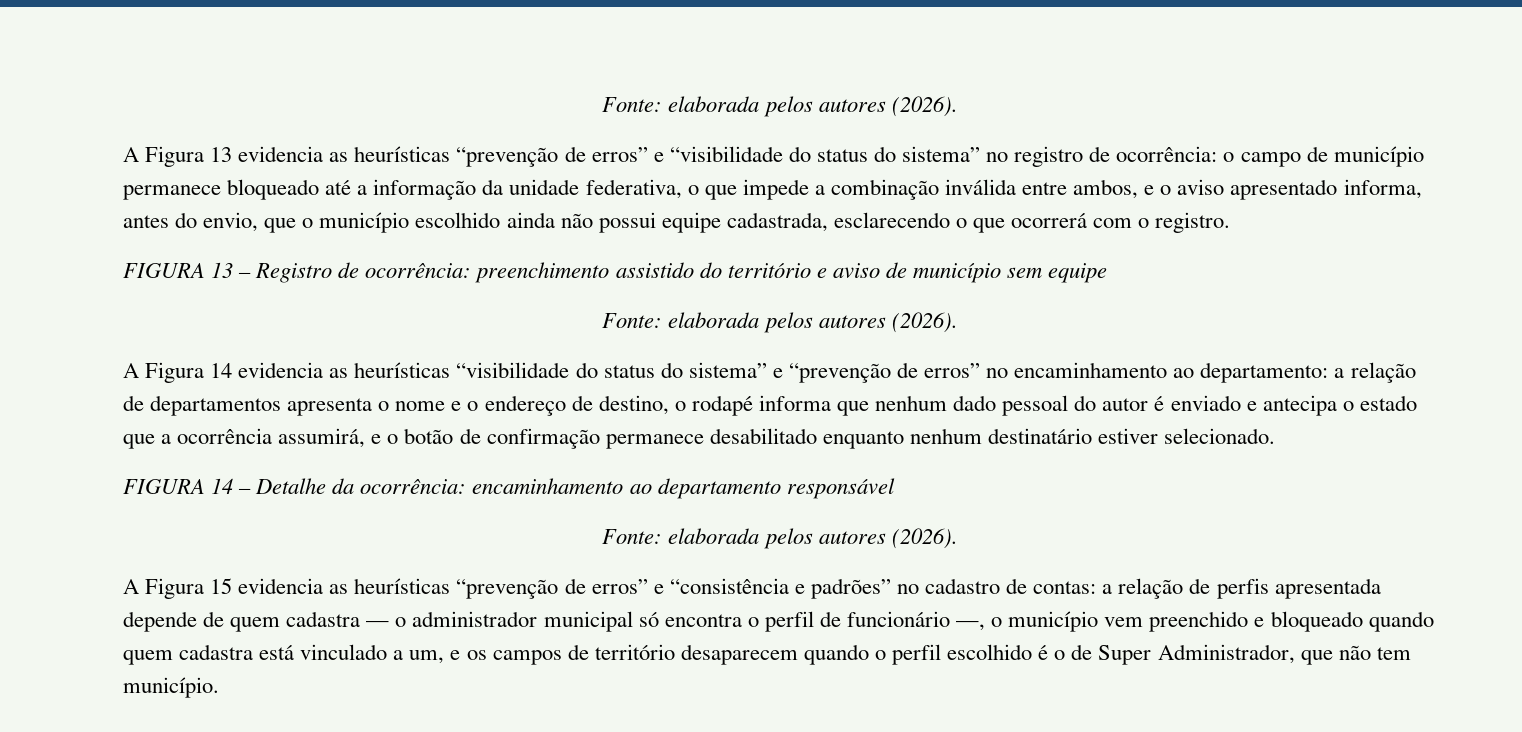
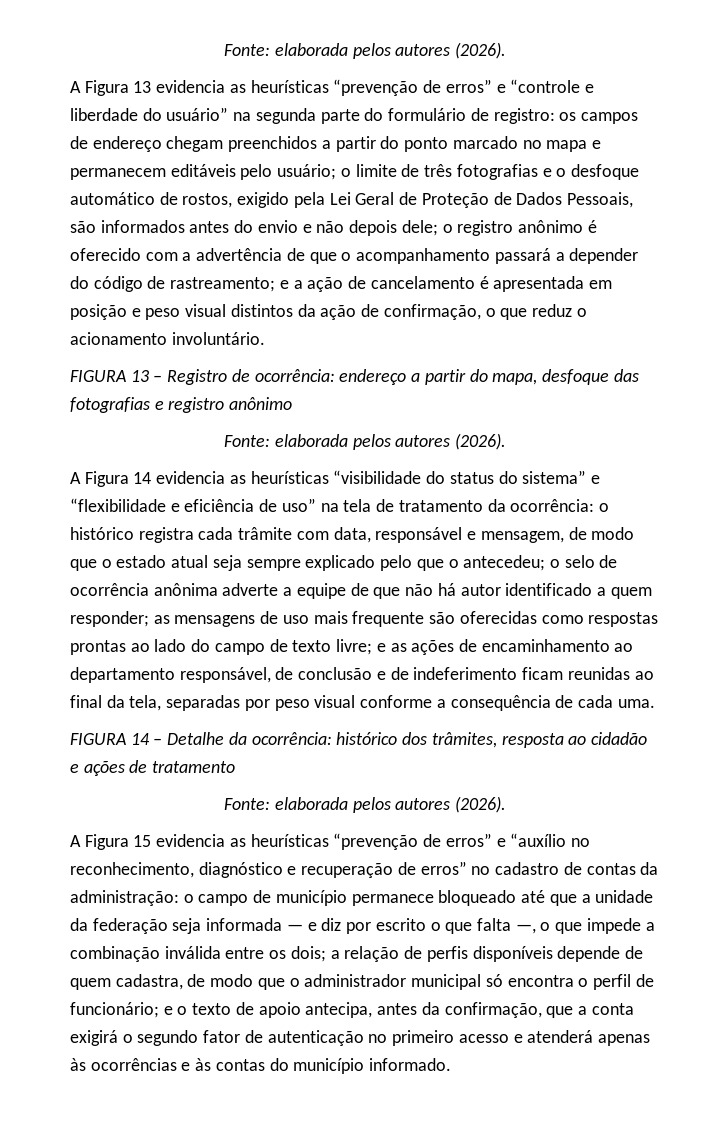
- A Figura 13 evidencia as heurísticas “prevenção de erros” e “visibilidade do status do sistema” no registro de ocorrência: o campo de município permanece bloqueado até a informação da unidade federativa, o que impede a combinação inválida entre ambos, e o aviso apresentado informa, antes do envio, que o município escolhido ainda não possui equipe cadastrada, esclarecendo o que ocorrerá com o registro.
+ A Figura 13 evidencia as heurísticas “prevenção de erros” e “controle e liberdade do usuário” na segunda parte do formulário de registro: os campos de endereço chegam preenchidos a partir do ponto marcado no mapa e permanecem editáveis pelo usuário; o limite de três fotografias e o desfoque automático de rostos, exigido pela Lei Geral de Proteção de Dados Pessoais, são informados antes do envio e não depois dele; o registro anônimo é oferecido com a advertência de que o acompanhamento passará a depender do código de rastreamento; e a ação de cancelamento é apresentada em posição e peso visual distintos da ação de confirmação, o que reduz o acionamento involuntário.
- FIGURA 13 – Registro de ocorrência: preenchimento assistido do território e aviso de município sem equipe
+ FIGURA 13 – Registro de ocorrência: endereço a partir do mapa, desfoque das fotografias e registro anônimo
- A Figura 14 evidencia as heurísticas “visibilidade do status do sistema” e “prevenção de erros” no encaminhamento ao departamento: a relação de departamentos apresenta o nome e o endereço de destino, o rodapé informa que nenhum dado pessoal do autor é enviado e antecipa o estado que a ocorrência assumirá, e o botão de confirmação permanece desabilitado enquanto nenhum destinatário estiver selecionado.
+ A Figura 14 evidencia as heurísticas “visibilidade do status do sistema” e “flexibilidade e eficiência de uso” na tela de tratamento da ocorrência: o histórico registra cada trâmite com data, responsável e mensagem, de modo que o estado atual seja sempre explicado pelo que o antecedeu; o selo de ocorrência anônima adverte a equipe de que não há autor identificado a quem responder; as mensagens de uso mais frequente são oferecidas como respostas prontas ao lado do campo de texto livre; e as ações de encaminhamento ao departamento responsável, de conclusão e de indeferimento ficam reunidas ao final da tela, separadas por peso visual conforme a consequência de cada uma.
- FIGURA 14 – Detalhe da ocorrência: encaminhamento ao departamento responsável
+ FIGURA 14 – Detalhe da ocorrência: histórico dos trâmites, resposta ao cidadão e ações de tratamento
- A Figura 15 evidencia as heurísticas “prevenção de erros” e “consistência e padrões” no cadastro de contas: a relação de perfis apresentada depende de quem cadastra — o administrador municipal só encontra o perfil de funcionário —, o município vem preenchido e bloqueado quando quem cadastra está vinculado a um, e os campos de território desaparecem quando o perfil escolhido é o de Super Administrador, que não tem município.
+ A Figura 15 evidencia as heurísticas “prevenção de erros” e “auxílio no reconhecimento, diagnóstico e recuperação de erros” no cadastro de contas da administração: o campo de município permanece bloqueado até que a unidade da federação seja informada — e diz por escrito o que falta —, o que impede a combinação inválida entre os dois; a relação de perfis disponíveis depende de quem cadastra, de modo que o administrador municipal só encontra o perfil de funcionário; e o texto de apoio antecipa, antes da confirmação, que a conta exigirá o segundo fator de autenticação no primeiro acesso e atenderá apenas às ocorrências e às contas do município informado.

